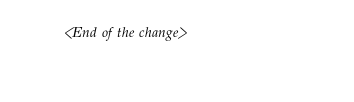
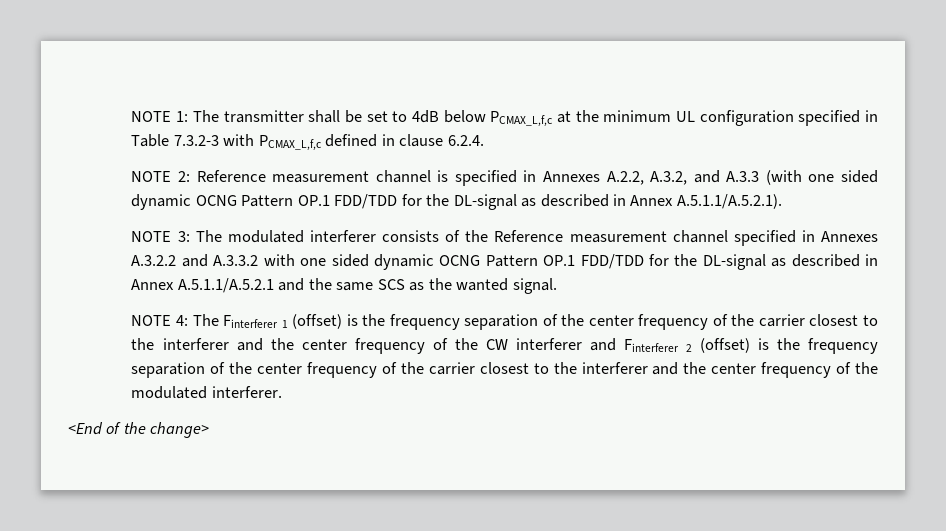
+ NOTE 1: The transmitter shall be set to 4dB below PCMAX_L,f,c at the minimum UL configuration specified in Table 7.3.2-3 with PCMAX_L,f,c defined in clause 6.2.4.
+ NOTE 2: Reference measurement channel is specified in Annexes A.2.2, A.3.2, and A.3.3 (with one sided dynamic OCNG Pattern OP.1 FDD/TDD for the DL-signal as described in Annex A.5.1.1/A.5.2.1).
+ NOTE 3: The modulated interferer consists of the Reference measurement channel specified in Annexes A.3.2.2 and A.3.3.2 with one sided dynamic OCNG Pattern OP.1 FDD/TDD for the DL-signal as described in Annex A.5.1.1/A.5.2.1 and the same SCS as the wanted signal.
+ NOTE 4: The Finterferer 1 (offset) is the frequency separation of the center frequency of the carrier closest to the interferer and the center frequency of the CW interferer and Finterferer 2 (offset) is the frequency separation of the center frequency of the carrier closest to the interferer and the center frequency of the modulated interferer.

